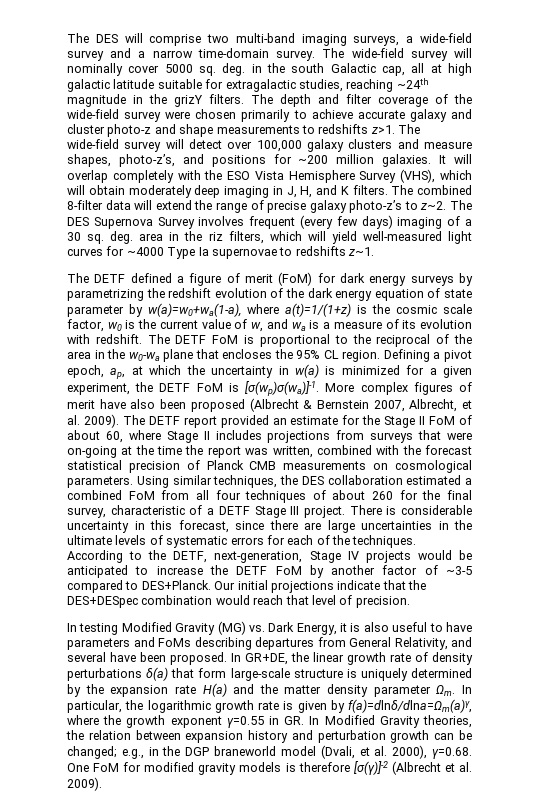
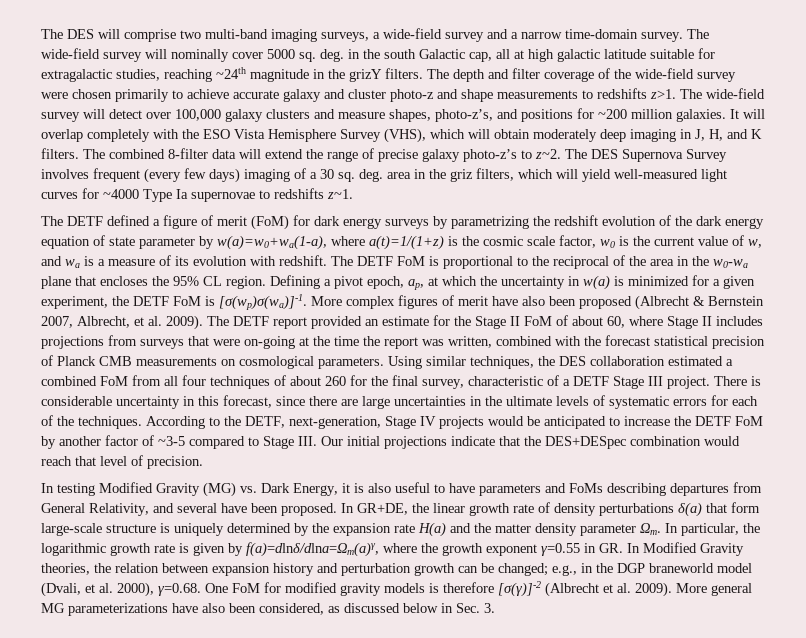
- The DES Supernova Survey involves frequent (every few days) imaging of a 30 sq. deg. area in the riz filters, which will yield well-measured light curves for ~4000 Type Ia supernovae to redshifts z~1.
+ The DES Supernova Survey involves frequent (every few days) imaging of a 30 sq. deg. area in the griz filters, which will yield well-measured light curves for ~4000 Type Ia supernovae to redshifts z~1.
- According to the DETF, next-generation, Stage IV projects would be anticipated to increase the DETF FoM by another factor of ~3-5 compared to DES+Planck. Our initial projections indicate that the DES+DESpec combination would reach that level of precision.
+ According to the DETF, next-generation, Stage IV projects would be anticipated to increase the DETF FoM by another factor of ~3-5 compared to Stage III. Our initial projections indicate that the DES+DESpec combination would reach that level of precision.
+ More general MG parameterizations have also been considered, as discussed below in Sec. 3.

